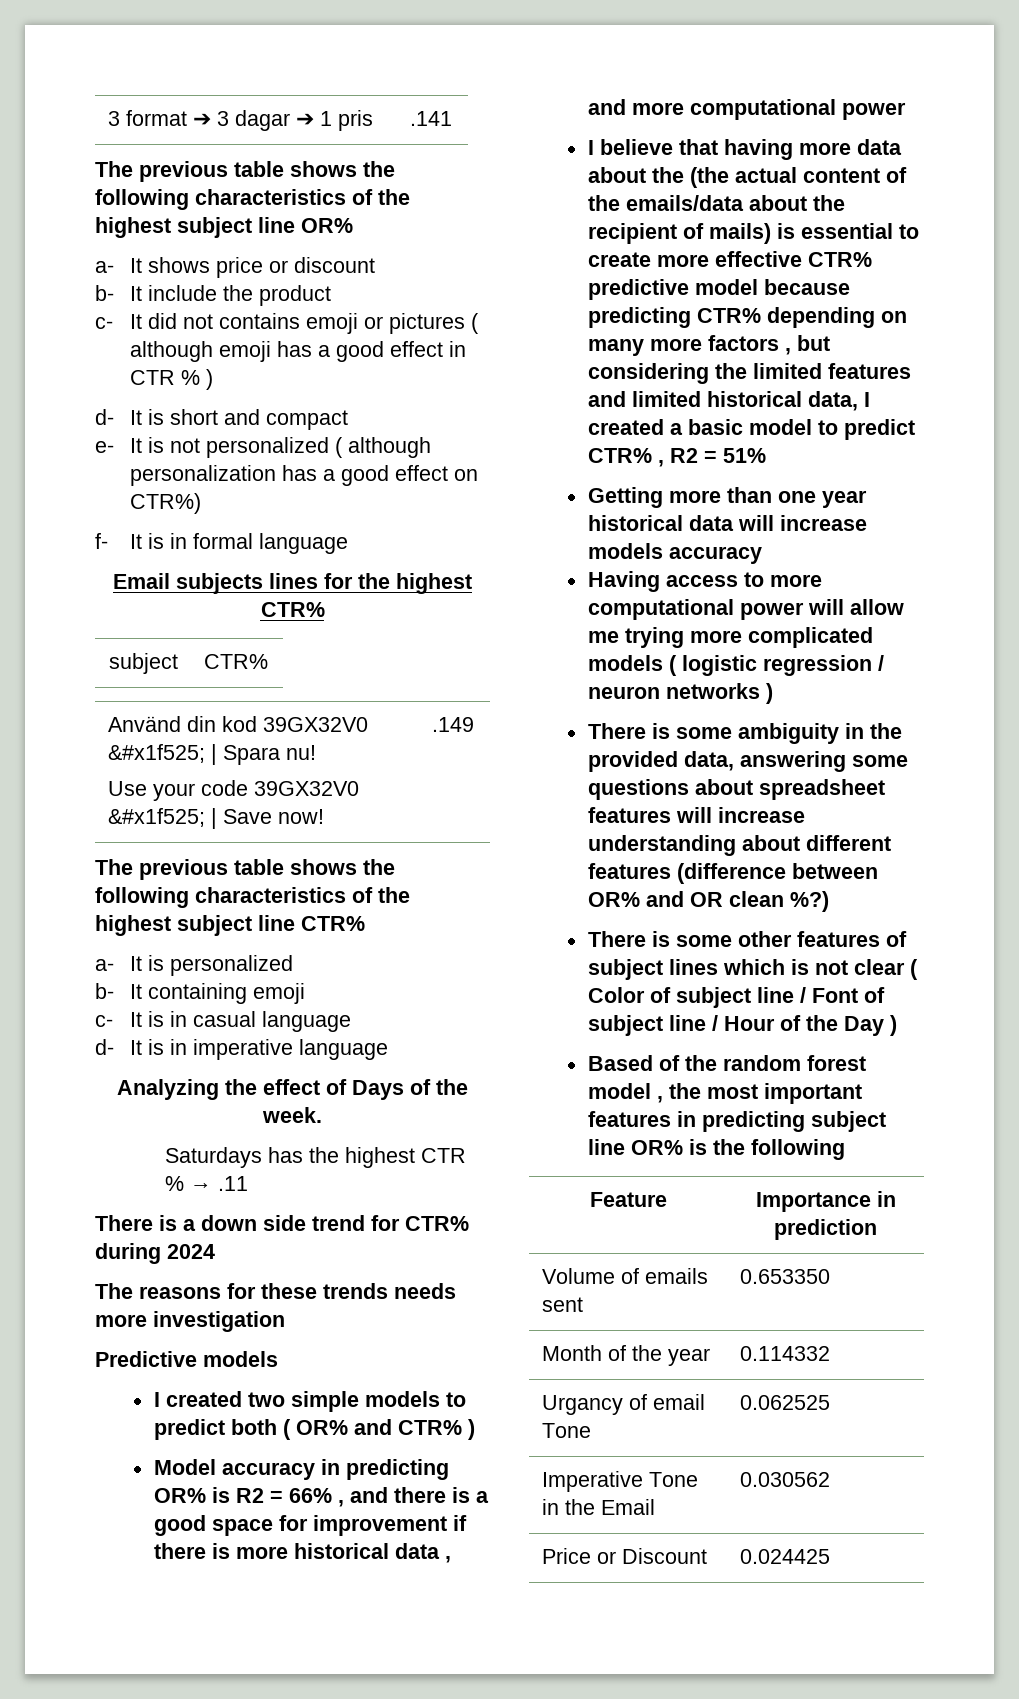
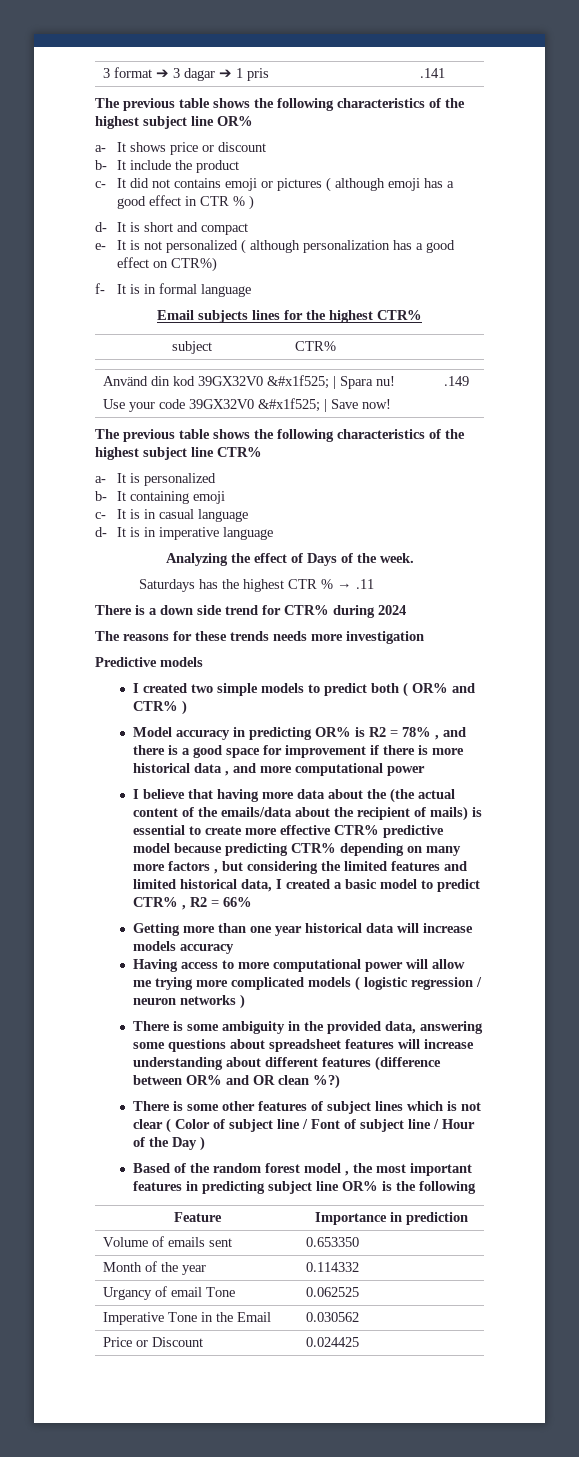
- Model accuracy in predicting OR% is R2 = 66% , and there is a good space for improvement if there is more historical data , and more computational power
+ Model accuracy in predicting OR% is R2 = 78% , and there is a good space for improvement if there is more historical data , and more computational power
- I believe that having more data about the (the actual content of the emails/data about the recipient of mails) is essential to create more effective CTR% predictive model because predicting CTR% depending on many more factors , but considering the limited features and limited historical data, I created a basic model to predict CTR% , R2 = 51%
+ I believe that having more data about the (the actual content of the emails/data about the recipient of mails) is essential to create more effective CTR% predictive model because predicting CTR% depending on many more factors , but considering the limited features and limited historical data, I created a basic model to predict CTR% , R2 = 66%

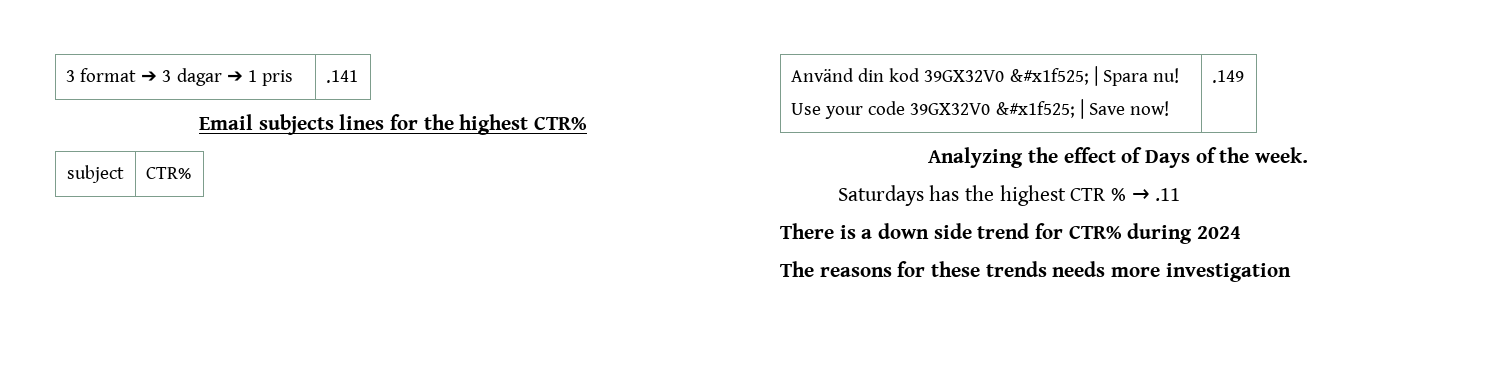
- The previous table shows the following characteristics of the highest subject line OR%
- a- It shows price or discount
- b- It include the product
- c- It did not contains emoji or pictures ( although emoji has a good effect in CTR % )
- d- It is short and compact
- e- It is not personalized ( although personalization has a good effect on CTR%)
- f- It is in formal language
- The previous table shows the following characteristics of the highest subject line CTR%
- a- It is personalized
- b- It containing emoji
- c- It is in casual language
- d- It is in imperative language
- Predictive models
- I created two simple models to predict both ( OR% and CTR% )
- Model accuracy in predicting OR% is R2 = 78% , and there is a good space for improvement if there is more historical data , and more computational power
- I believe that having more data about the (the actual content of the emails/data about the recipient of mails) is essential to create more effective CTR% predictive model because predicting CTR% depending on many more factors , but considering the limited features and limited historical data, I created a basic model to predict CTR% , R2 = 66%
- Getting more than one year historical data will increase models accuracy
- Having access to more computational power will allow me trying more complicated models ( logistic regression / neuron networks )
- There is some ambiguity in the provided data, answering some questions about spreadsheet features will increase understanding about different features (difference between OR% and OR clean %?)
- There is some other features of subject lines which is not clear ( Color of subject line / Font of subject line / Hour of the Day )
- Based of the random forest model , the most important features in predicting subject line OR% is the following
- Feature | Importance in prediction
- Volume of emails sent | 0.653350
- Month of the year | 0.114332
- Urgancy of email Tone | 0.062525
- Imperative Tone in the Email | 0.030562
- Price or Discount | 0.024425

